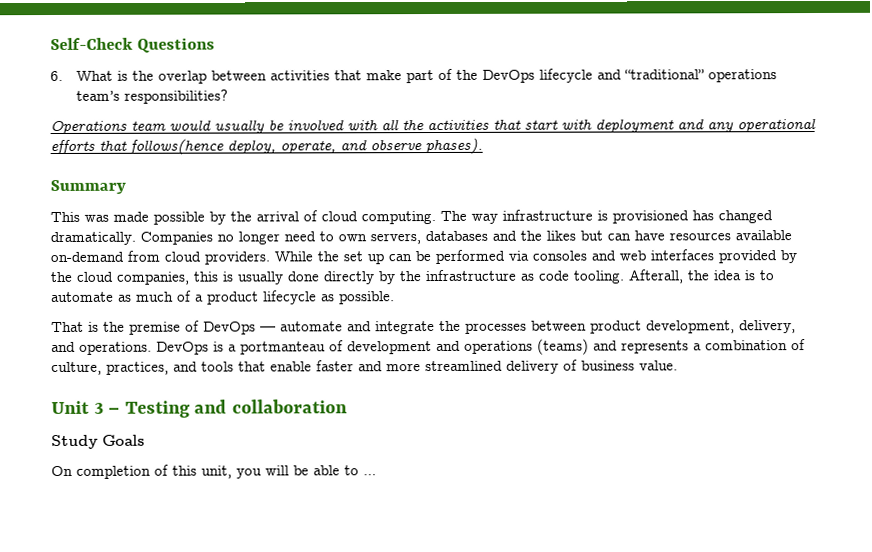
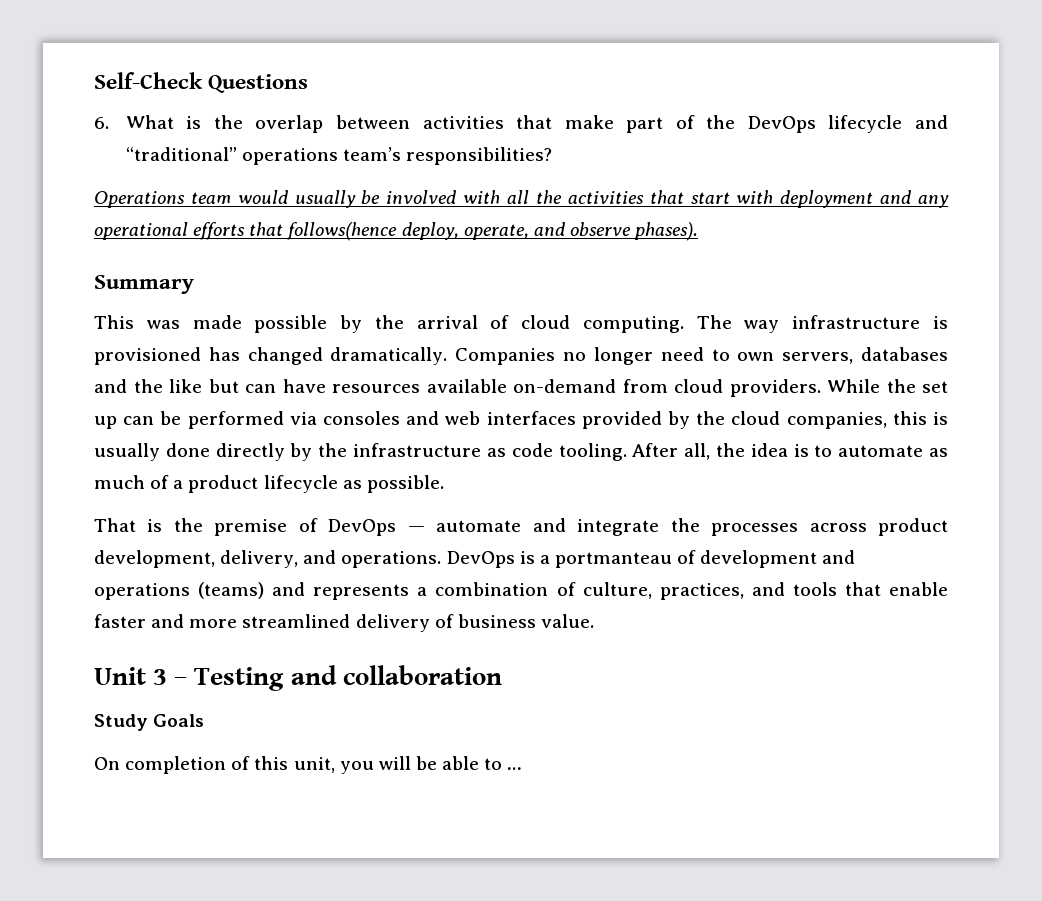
- Companies no longer need to own servers, databases and the likes but can have resources available on-demand from cloud providers.
+ Companies no longer need to own servers, databases and the like but can have resources available on-demand from cloud providers.
- Afterall, the idea is to automate as much of a product lifecycle as possible.
+ After all, the idea is to automate as much of a product lifecycle as possible.
- That is the premise of DevOps — automate and integrate the processes between product development, delivery, and operations.
+ That is the premise of DevOps — automate and integrate the processes across product development, delivery, and operations.

